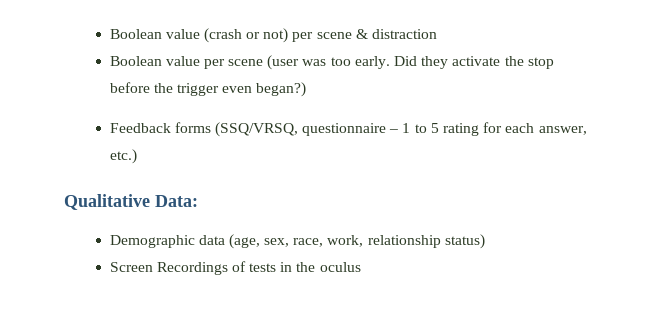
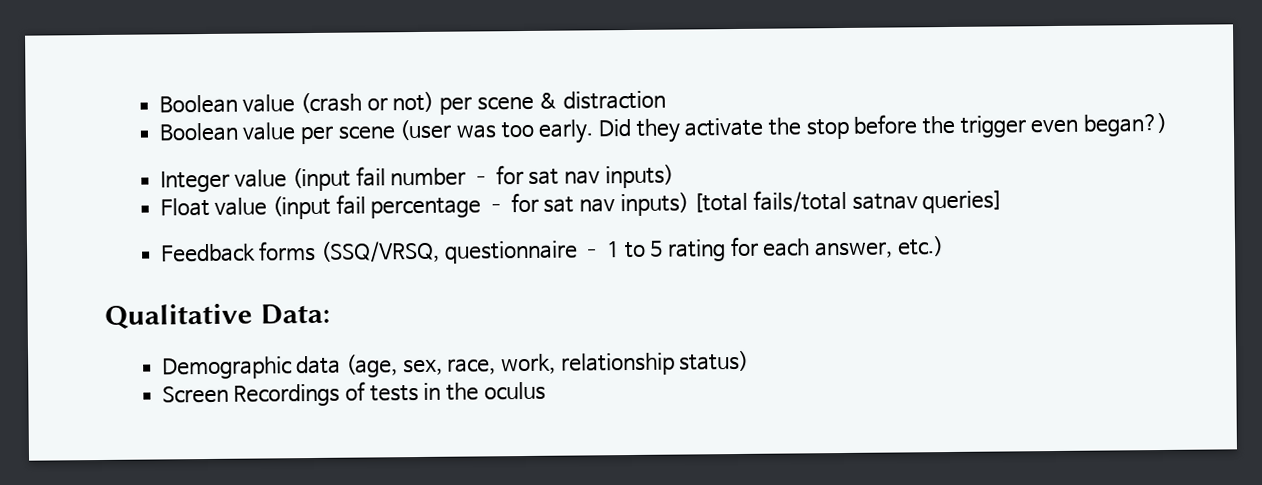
+ Integer value (input fail number – for sat nav inputs)
+ Float value (input fail percentage – for sat nav inputs) [total fails/total satnav queries]

